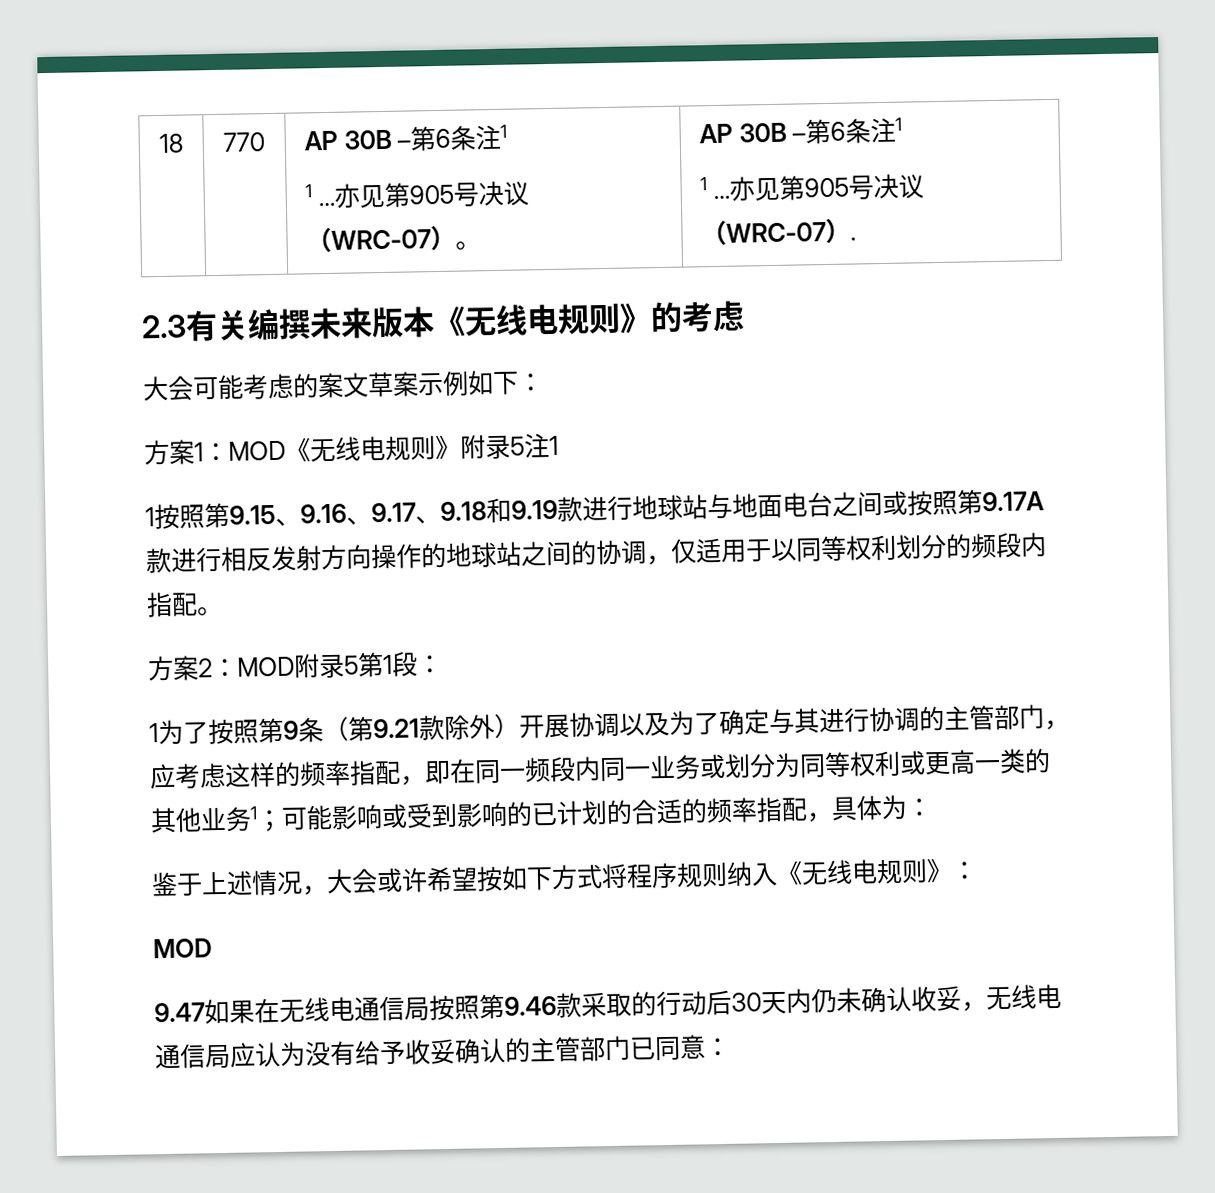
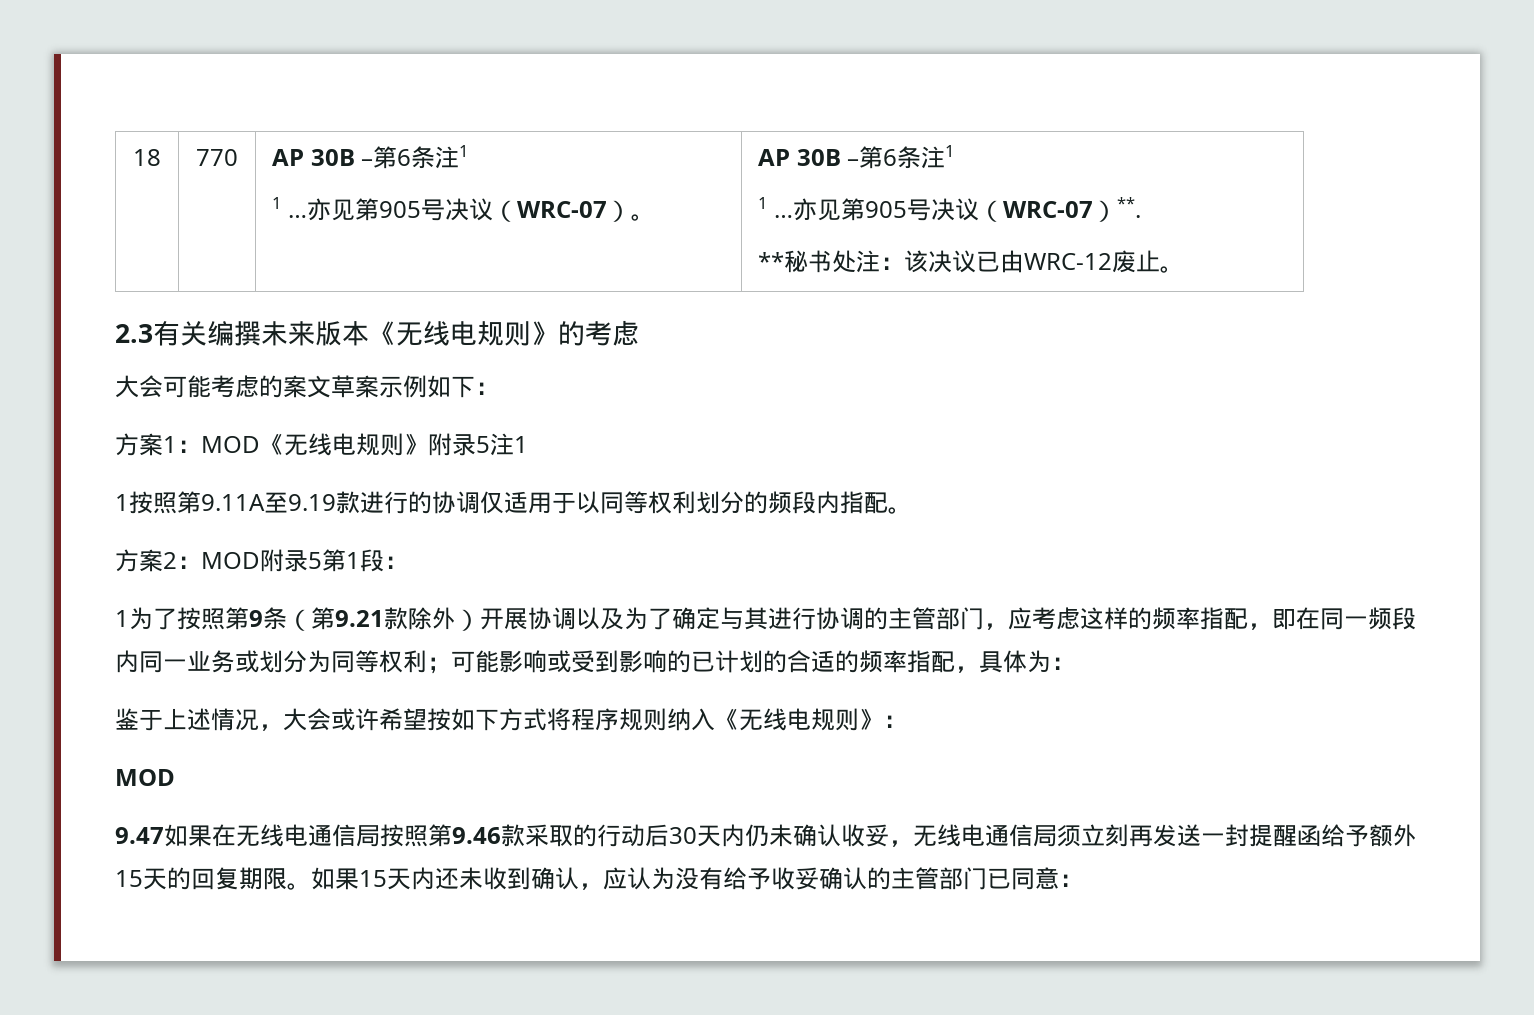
- 亦见第905号决议（WRC-07）.
+ 亦见第905号决议（WRC-07）**.
+ **秘书处注：该决议已由WRC-12废止。
- 1按照第9.15、9.16、9.17、9.18和9.19款进行地球站与地面电台之间或按照第9.17A款进行相反发射方向操作的地球站之间的协调，仅适用于以同等权利划分的频段内指配。
+ 1按照第9.11A至9.19款进行的协调仅适用于以同等权利划分的频段内指配。
- 1为了按照第9条（第9.21款除外）开展协调以及为了确定与其进行协调的主管部门，应考虑这样的频率指配，即在同一频段内同一业务或划分为同等权利或更高一类的其他业务1；可能影响或受到影响的已计划的合适的频率指配，具体为：
+ 1为了按照第9条（第9.21款除外）开展协调以及为了确定与其进行协调的主管部门，应考虑这样的频率指配，即在同一频段内同一业务或划分为同等权利；可能影响或受到影响的已计划的合适的频率指配，具体为：
- 9.47如果在无线电通信局按照第9.46款采取的行动后30天内仍未确认收妥，无线电通信局应认为没有给予收妥确认的主管部门已同意：
+ 9.47如果在无线电通信局按照第9.46款采取的行动后30天内仍未确认收妥，无线电通信局须立刻再发送一封提醒函给予额外15天的回复期限。如果15天内还未收到确认，应认为没有给予收妥确认的主管部门已同意：

